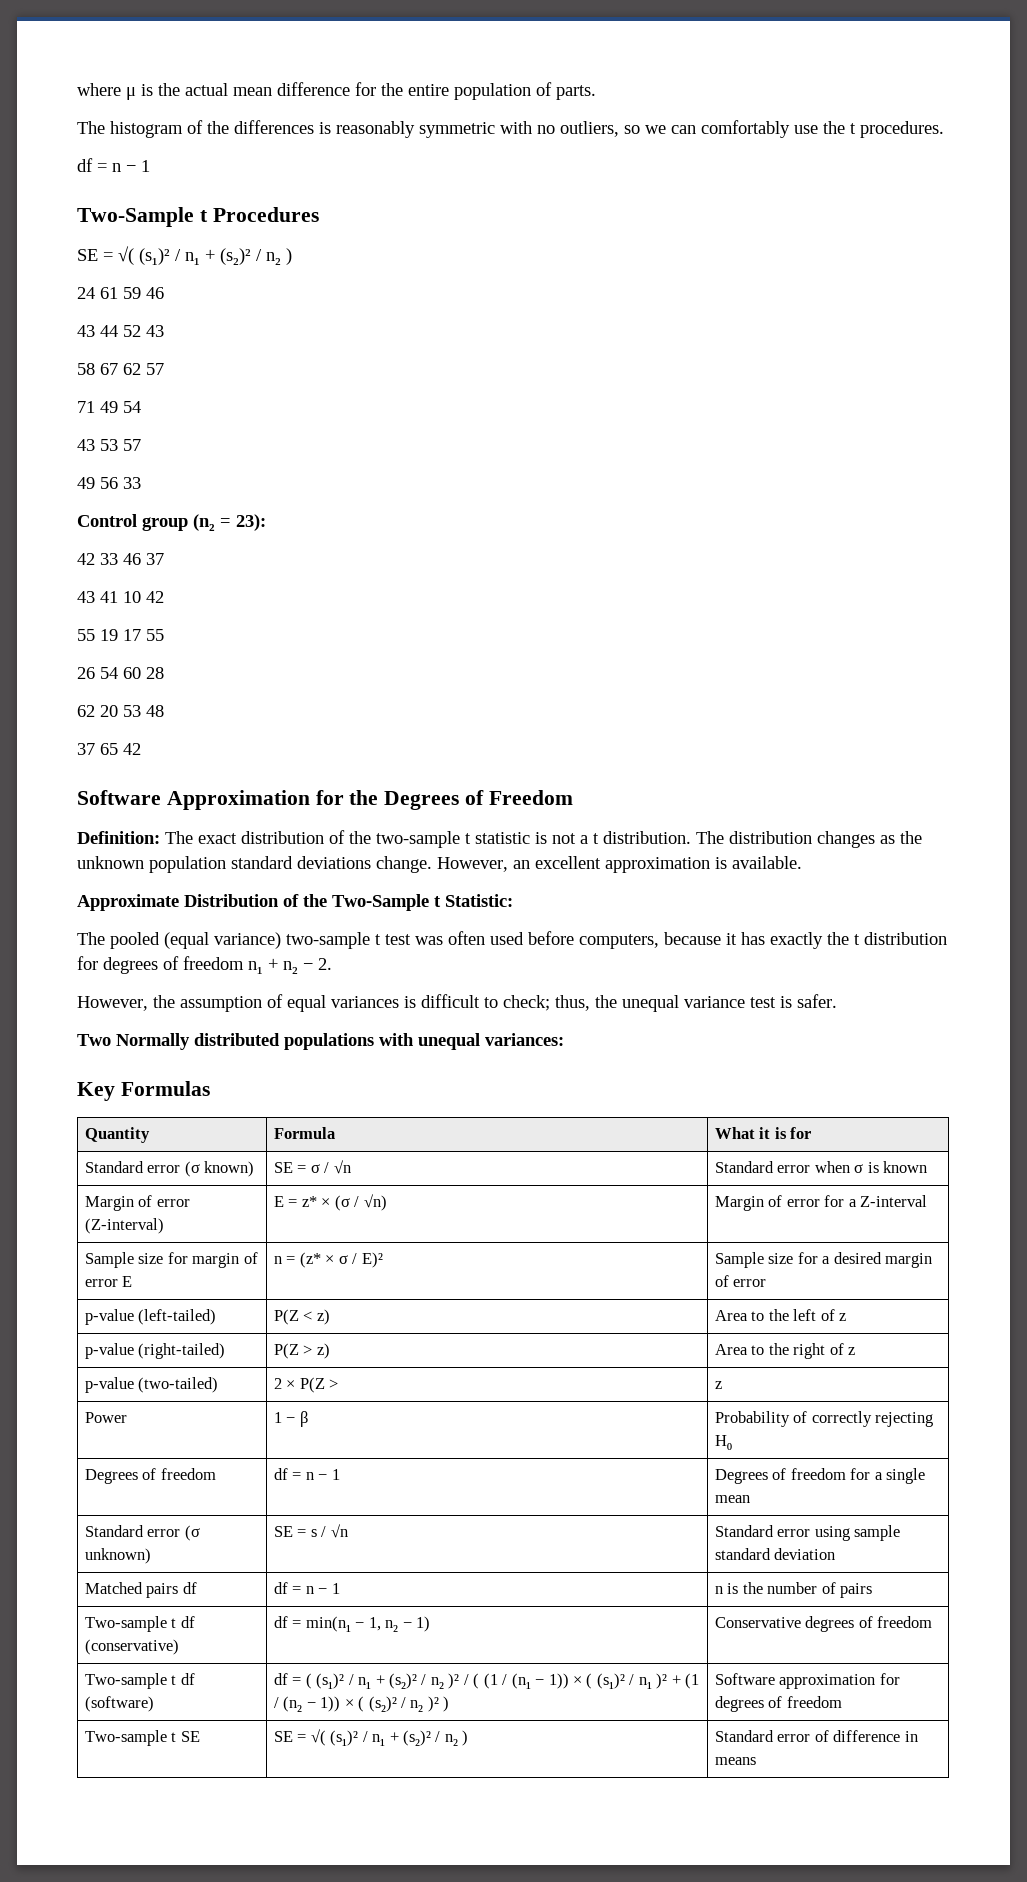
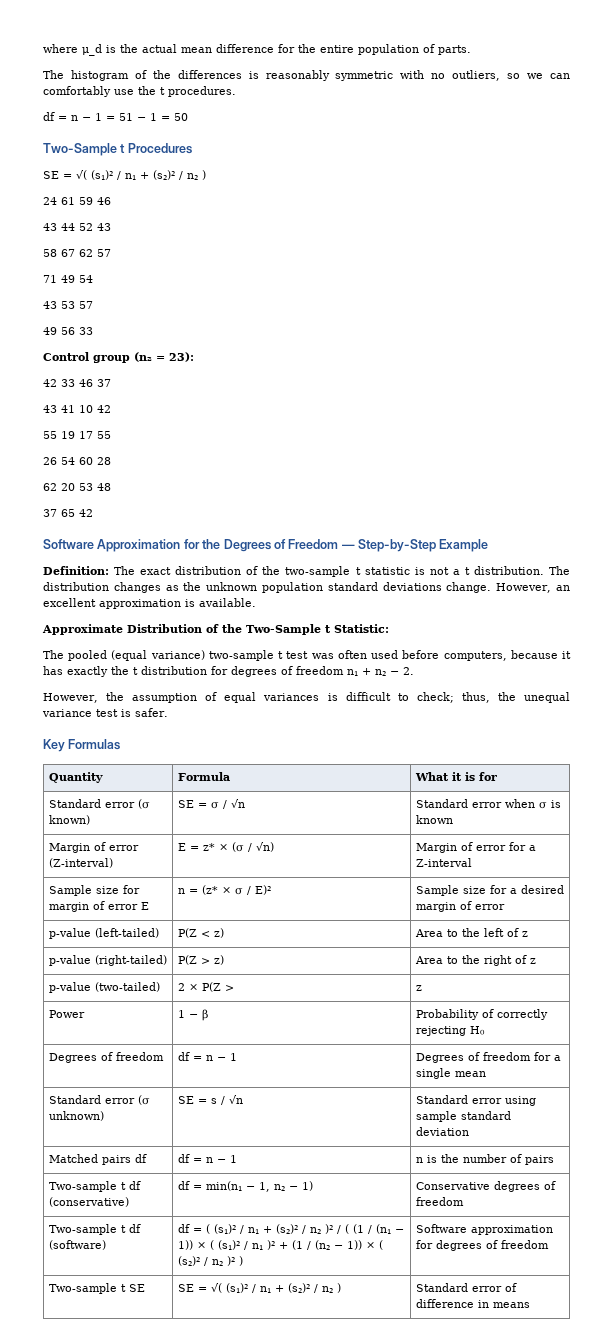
- where μ is the actual mean difference for the entire population of parts.
+ where μ_d is the actual mean difference for the entire population of parts.
  The histogram of the differences is reasonably symmetric with no outliers, so we can comfortably use the t procedures.
- df = n − 1
+ df = n − 1 = 51 − 1 = 50
- Software Approximation for the Degrees of Freedom
+ Software Approximation for the Degrees of Freedom — Step-by-Step Example
- Two Normally distributed populations with unequal variances:

